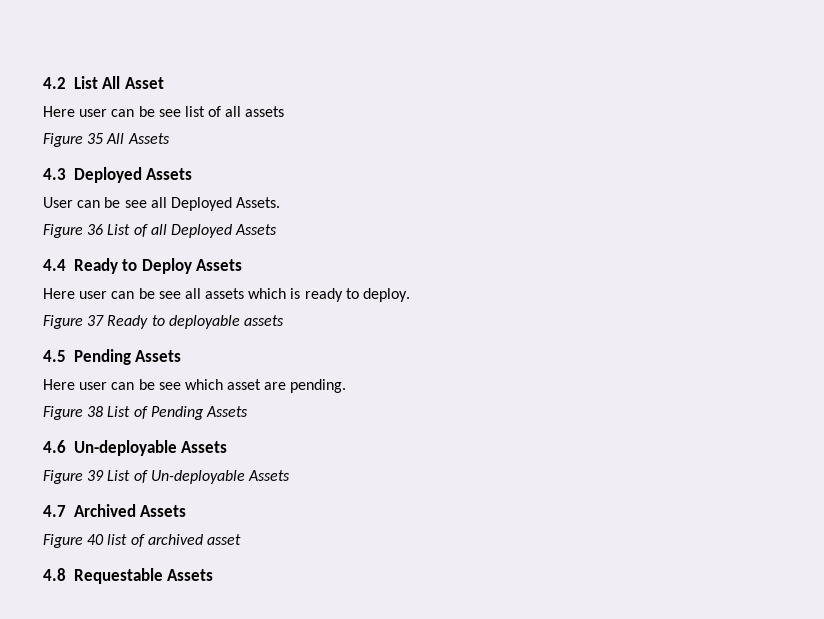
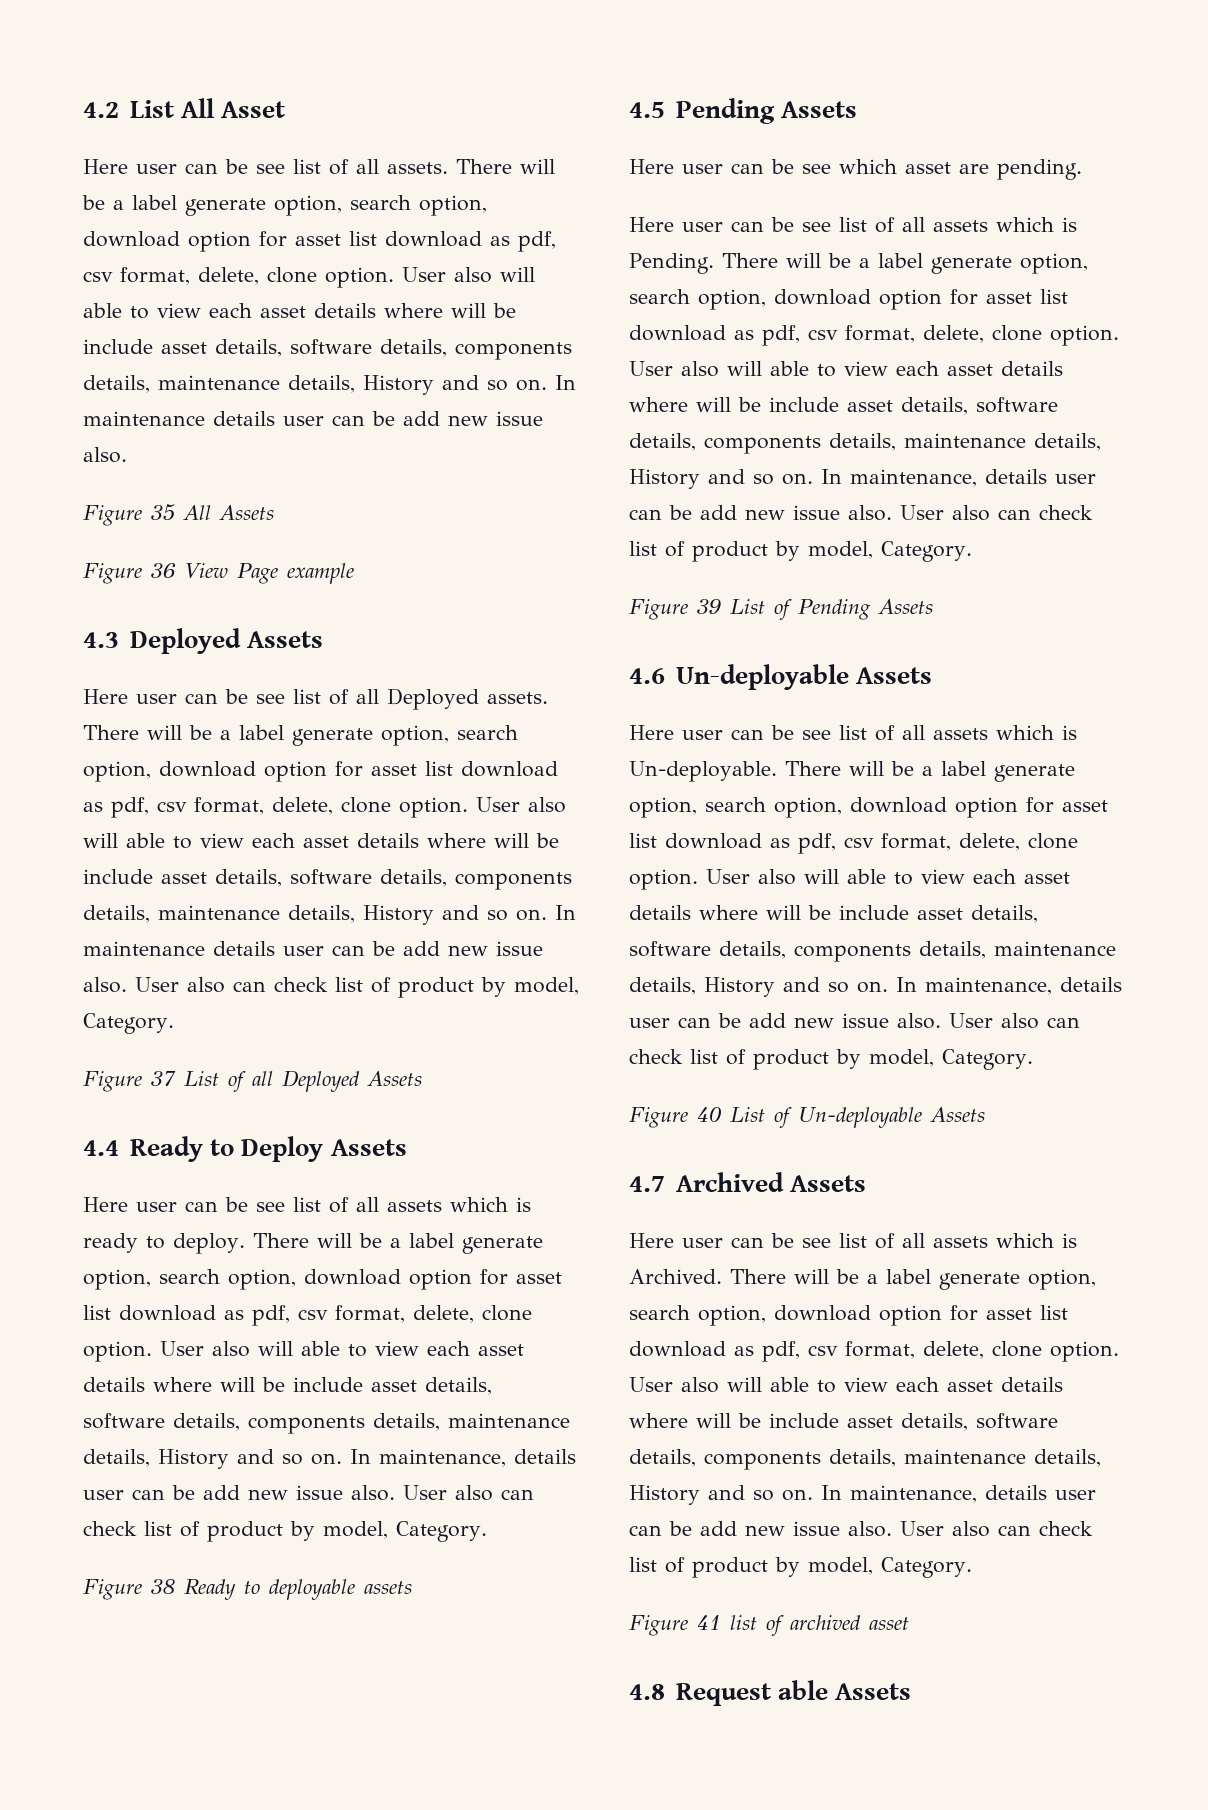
- Here user can be see list of all assets
+ Here user can be see list of all assets. There will be a label generate option, search option, download option for asset list download as pdf, csv format, delete, clone option. User also will able to view each asset details where will be include asset details, software details, components details, maintenance details, History and so on. In maintenance details user can be add new issue also.
+ Figure 36 View Page example
- User can be see all Deployed Assets.
- Figure 36 List of all Deployed Assets
+ Here user can be see list of all Deployed assets. There will be a label generate option, search option, download option for asset list download as pdf, csv format, delete, clone option. User also will able to view each asset details where will be include asset details, software details, components details, maintenance details, History and so on. In maintenance details user can be add new issue also. User also can check list of product by model, Category.
+ Figure 37 List of all Deployed Assets
- Here user can be see all assets which is ready to deploy.
- Figure 37 Ready to deployable assets
+ Here user can be see list of all assets which is ready to deploy. There will be a label generate option, search option, download option for asset list download as pdf, csv format, delete, clone option. User also will able to view each asset details where will be include asset details, software details, components details, maintenance details, History and so on. In maintenance, details user can be add new issue also. User also can check list of product by model, Category.
+ Figure 38 Ready to deployable assets
- Figure 38 List of Pending Assets
+ Here user can be see list of all assets which is Pending. There will be a label generate option, search option, download option for asset list download as pdf, csv format, delete, clone option. User also will able to view each asset details where will be include asset details, software details, components details, maintenance details, History and so on. In maintenance, details user can be add new issue also. User also can check list of product by model, Category.
+ Figure 39 List of Pending Assets
- Figure 39 List of Un-deployable Assets
+ Here user can be see list of all assets which is Un-deployable. There will be a label generate option, search option, download option for asset list download as pdf, csv format, delete, clone option. User also will able to view each asset details where will be include asset details, software details, components details, maintenance details, History and so on. In maintenance, details user can be add new issue also. User also can check list of product by model, Category.
+ Figure 40 List of Un-deployable Assets
- Figure 40 list of archived asset
+ Here user can be see list of all assets which is Archived. There will be a label generate option, search option, download option for asset list download as pdf, csv format, delete, clone option. User also will able to view each asset details where will be include asset details, software details, components details, maintenance details, History and so on. In maintenance, details user can be add new issue also. User also can check list of product by model, Category.
+ Figure 41 list of archived asset
- 4.8 Requestable Assets
+ 4.8 Request able Assets

